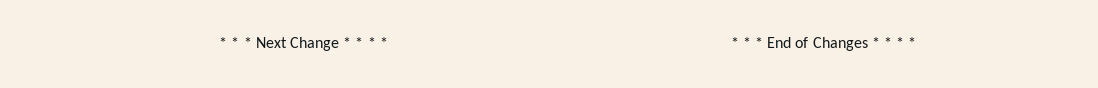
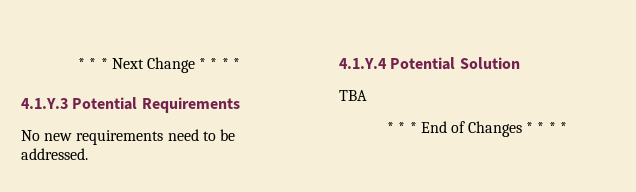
+ 4.1.Y.3 Potential Requirements
+ No new requirements need to be addressed.
+ 4.1.Y.4 Potential Solution
+ TBA

